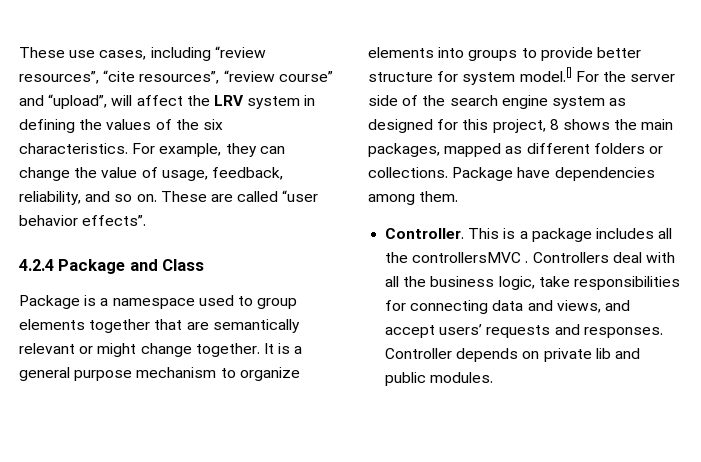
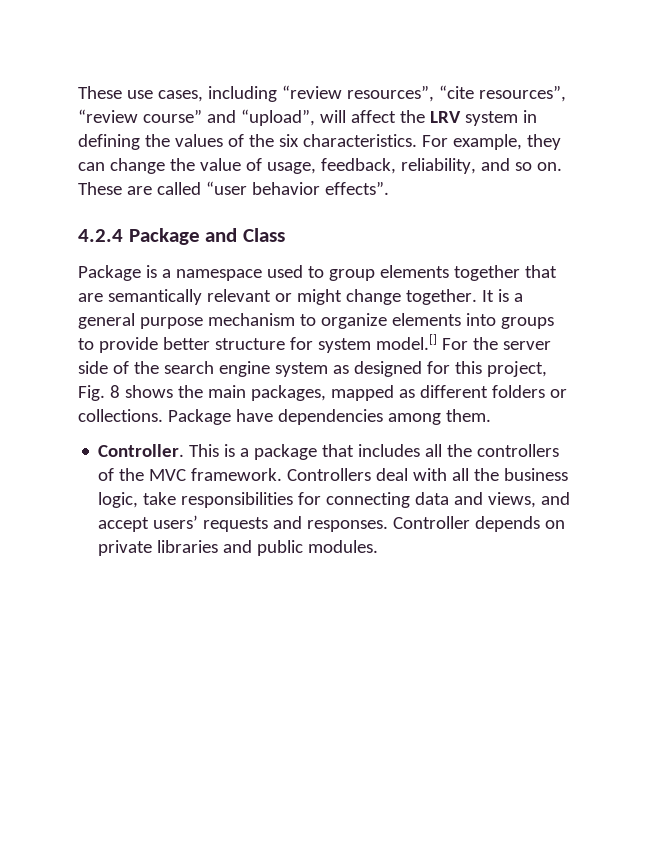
- It is a general purpose mechanism to organize elements into groups to provide better structure for system model.[] For the server side of the search engine system as designed for this project, 8 shows the main packages, mapped as different folders or collections.
+ It is a general purpose mechanism to organize elements into groups to provide better structure for system model.[] For the server side of the search engine system as designed for this project, Fig. 8 shows the main packages, mapped as different folders or collections.
- This is a package includes all the controllersMVC .
+ This is a package that includes all the controllers of the MVC framework.
- Controller depends on private lib and public modules.
+ Controller depends on private libraries and public modules.

